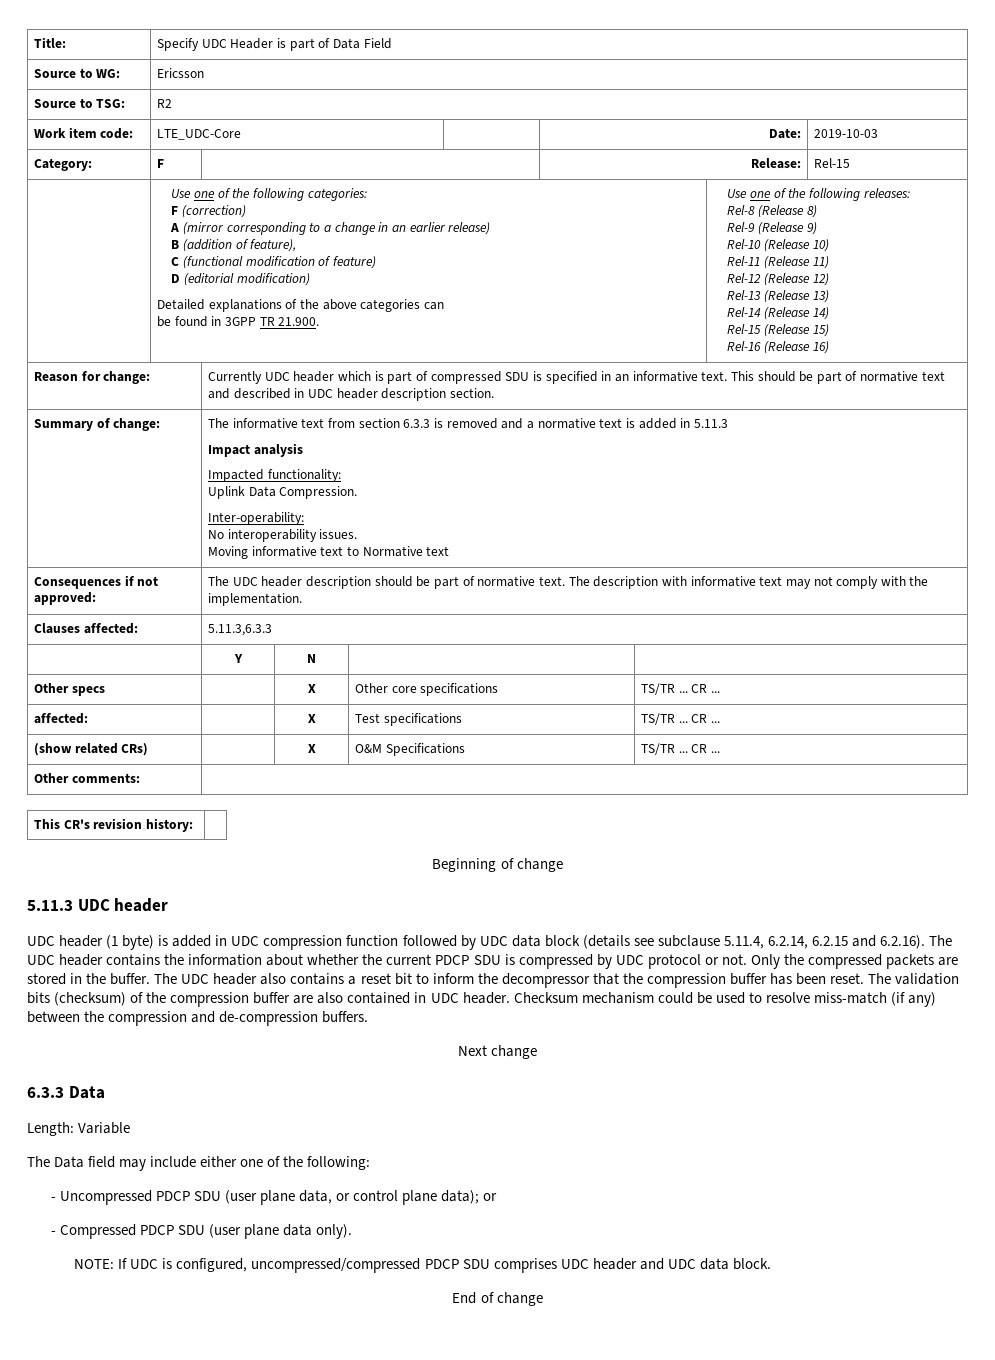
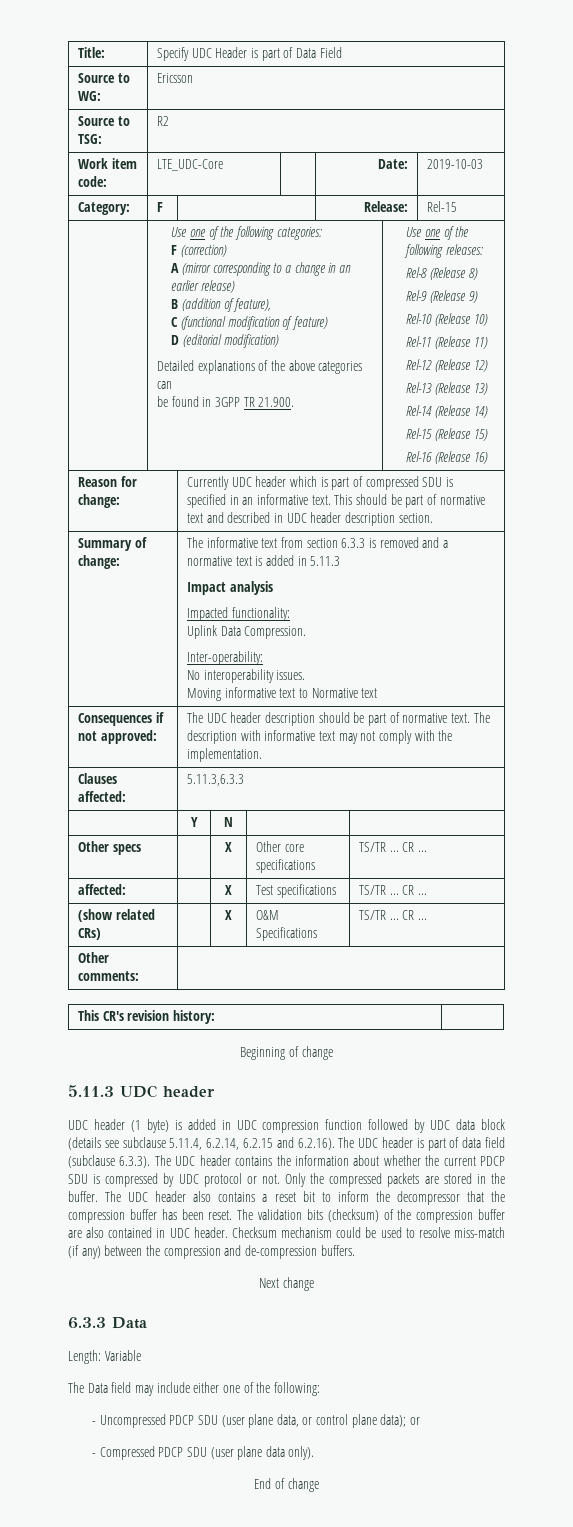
- UDC header (1 byte) is added in UDC compression function followed by UDC data block (details see subclause 5.11.4, 6.2.14, 6.2.15 and 6.2.16). The UDC header contains the information about whether the current PDCP SDU is compressed by UDC protocol or not.
+ UDC header (1 byte) is added in UDC compression function followed by UDC data block (details see subclause 5.11.4, 6.2.14, 6.2.15 and 6.2.16). The UDC header is part of data field (subclause 6.3.3). The UDC header contains the information about whether the current PDCP SDU is compressed by UDC protocol or not.
- NOTE: If UDC is configured, uncompressed/compressed PDCP SDU comprises UDC header and UDC data block.

